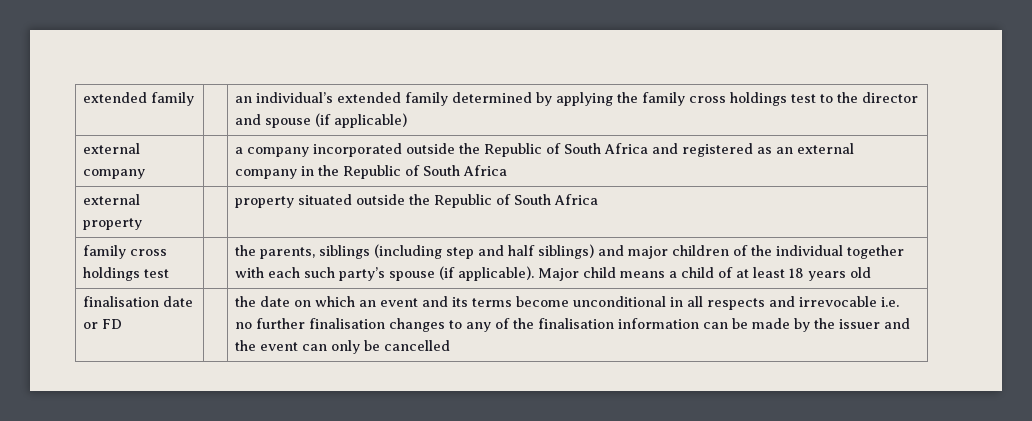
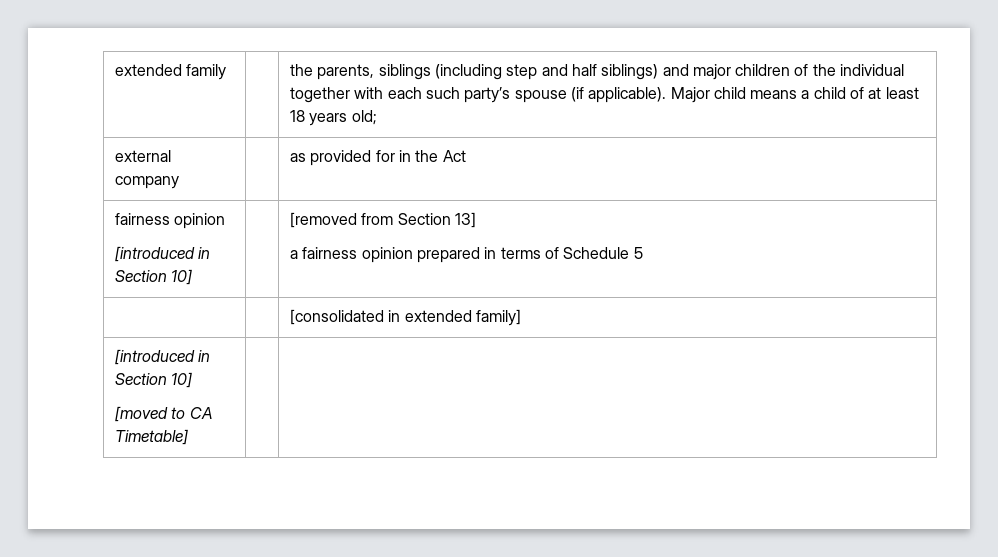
- extended family | | an individual’s extended family determined by applying the family cross holdings test to the director and spouse (if applicable)
- external company | | a company incorporated outside the Republic of South Africa and registered as an external company in the Republic of South Africa
- external property | | property situated outside the Republic of South Africa
- family cross holdings test | | the parents, siblings (including step and half siblings) and major children of the individual together with each such party’s spouse (if applicable). Major child means a child of at least 18 years old
- finalisation date or FD | | the date on which an event and its terms become unconditional in all respects and irrevocable i.e. no further finalisation changes to any of the finalisation information can be made by the issuer and the event can only be cancelled
+ extended family | | the parents, siblings (including step and half siblings) and major children of the individual together with each such party’s spouse (if applicable). Major child means a child of at least 18 years old;
+ external company | | as provided for in the Act
+ fairness opinion
+ [introduced in Section 10] | | [removed from Section 13]
+ a fairness opinion prepared in terms of Schedule 5
+ | | [consolidated in extended family]
+ [introduced in Section 10]
+ [moved to CA Timetable] | |

